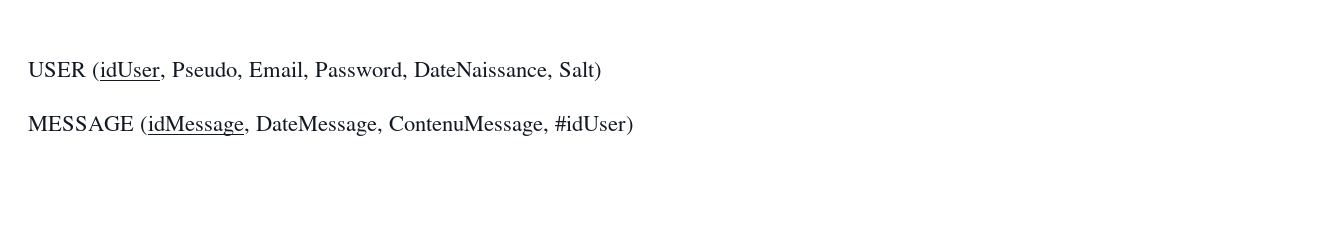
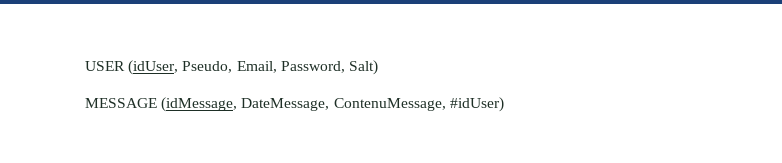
- USER (idUser, Pseudo, Email, Password, DateNaissance, Salt)
+ USER (idUser, Pseudo, Email, Password, Salt)

